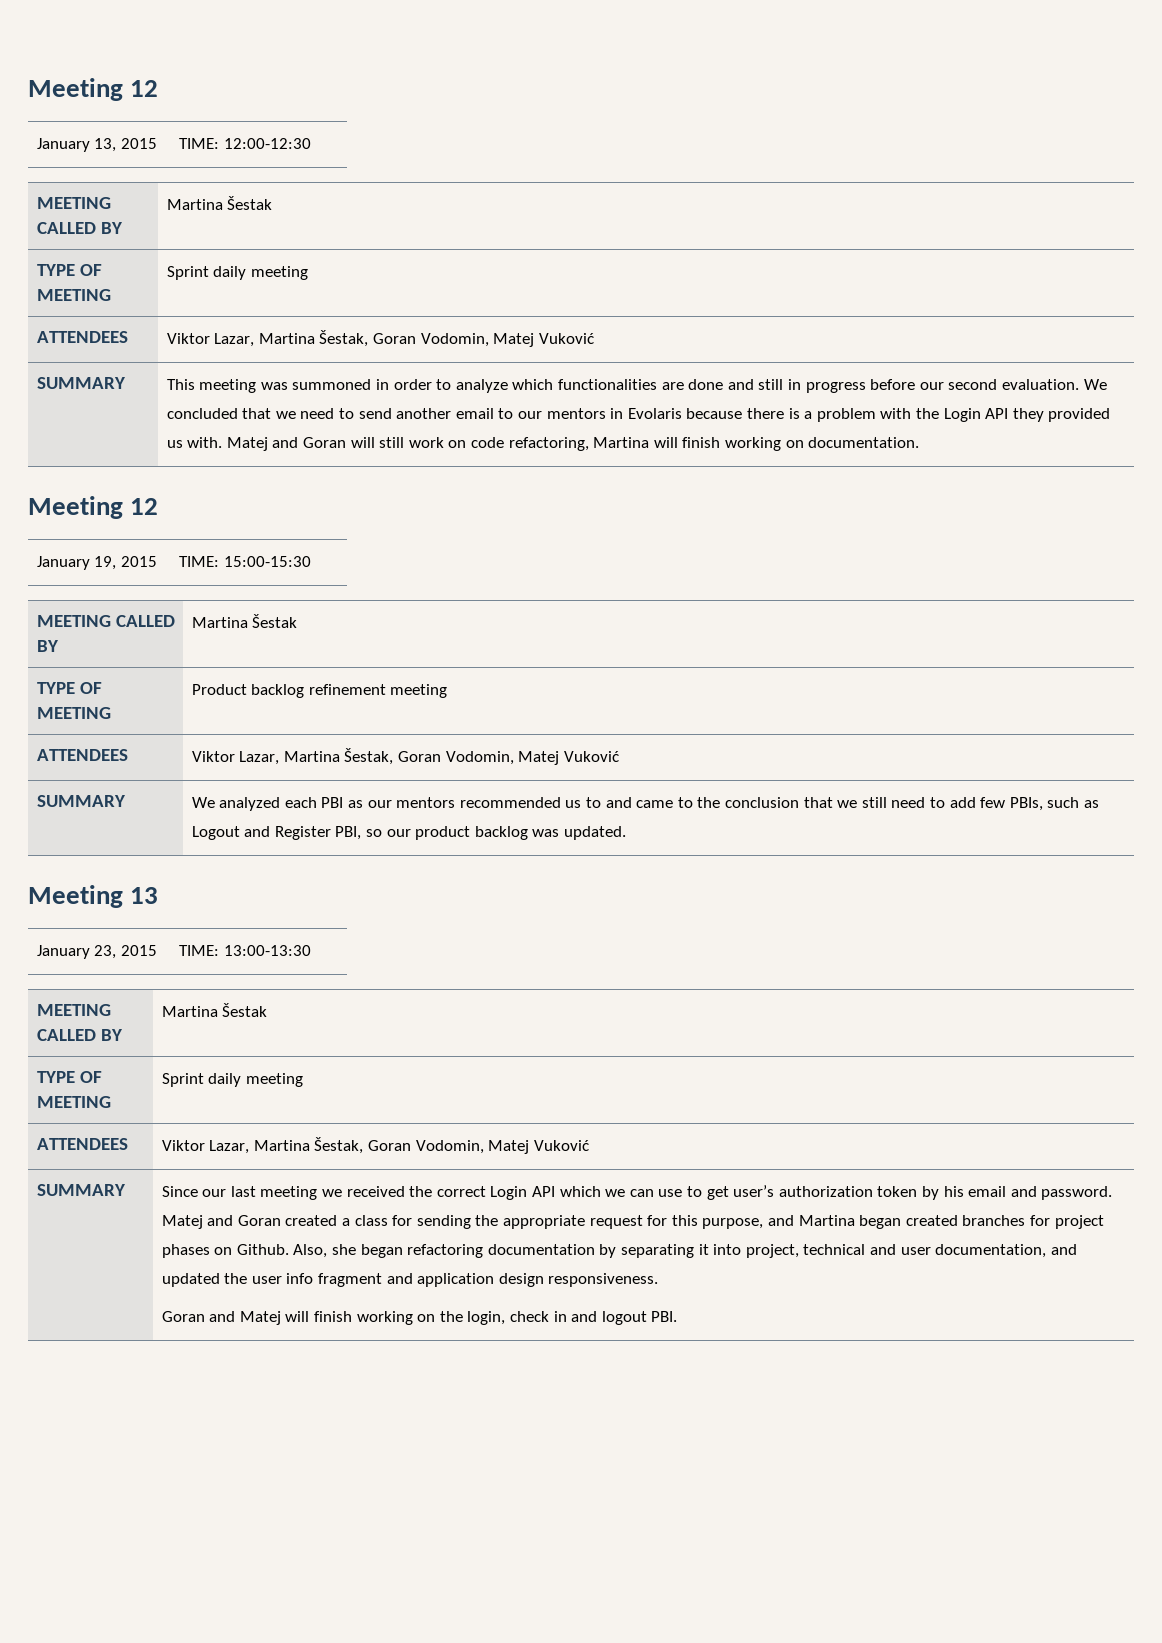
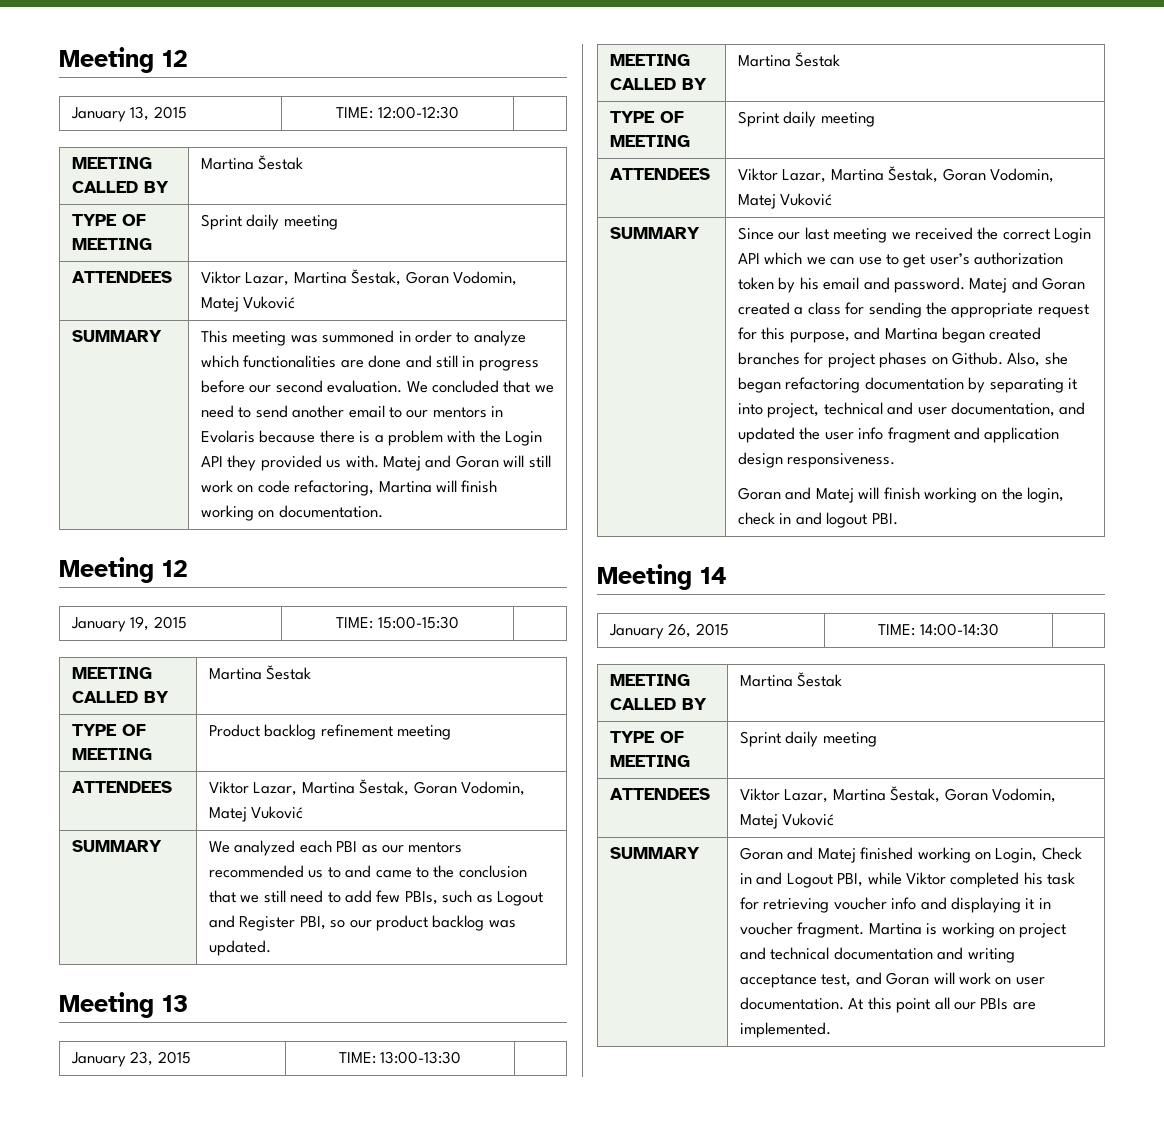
+ Meeting 14
+ January 26, 2015 | TIME: 14:00-14:30 |
+ MEETING CALLED BY | Martina Šestak
+ TYPE OF MEETING | Sprint daily meeting
+ ATTENDEES | Viktor Lazar, Martina Šestak, Goran Vodomin, Matej Vuković
+ SUMMARY | Goran and Matej finished working on Login, Check in and Logout PBI, while Viktor completed his task for retrieving voucher info and displaying it in voucher fragment. Martina is working on project and technical documentation and writing acceptance test, and Goran will work on user documentation. At this point all our PBIs are implemented.

